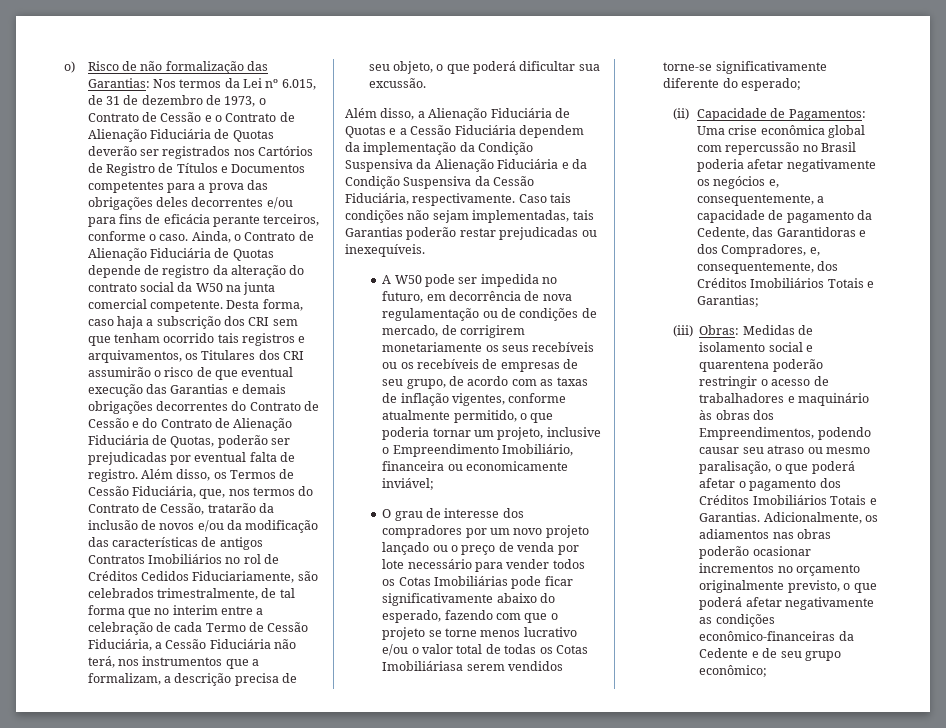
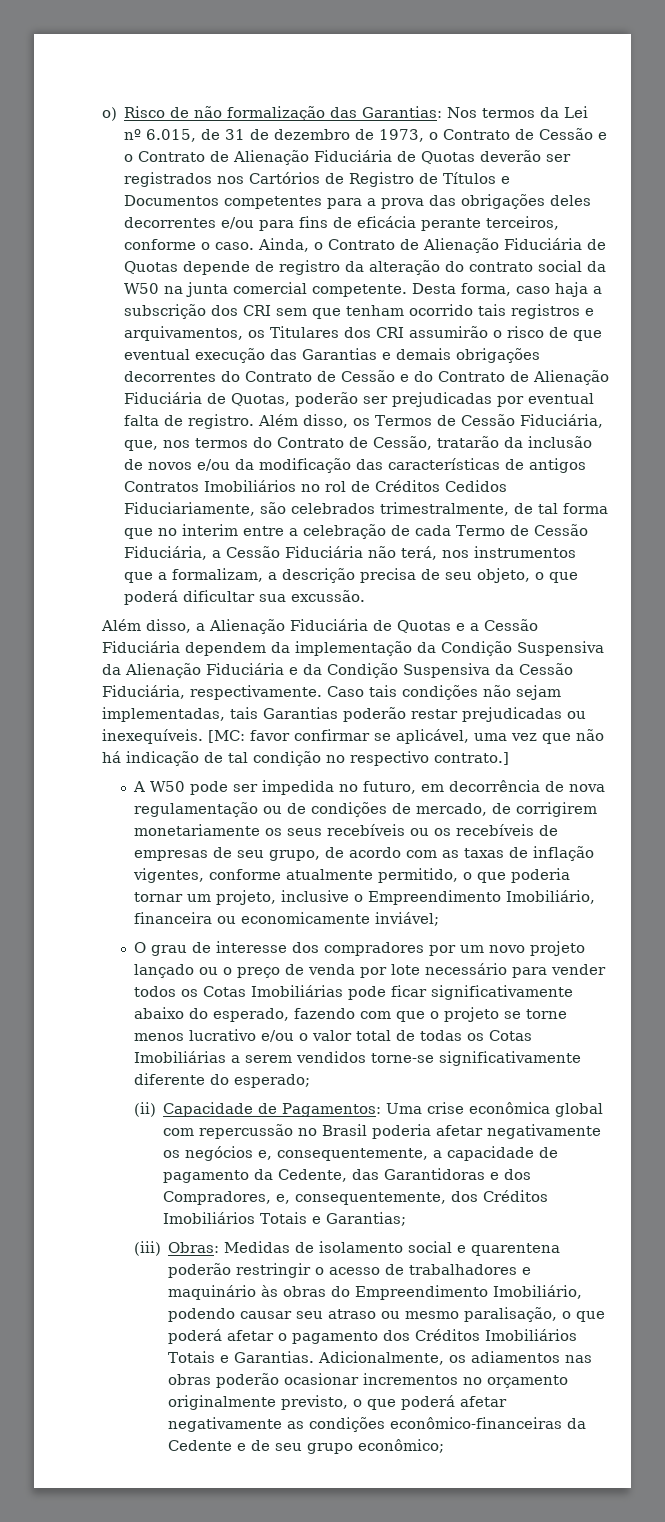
+ [MC: favor confirmar se aplicável, uma vez que não há indicação de tal condição no respectivo contrato.]
- O grau de interesse dos compradores por um novo projeto lançado ou o preço de venda por lote necessário para vender todos os Cotas Imobiliárias pode ficar significativamente abaixo do esperado, fazendo com que o projeto se torne menos lucrativo e/ou o valor total de todas os Cotas Imobiliáriasa serem vendidos torne-se significativamente diferente do esperado;
+ O grau de interesse dos compradores por um novo projeto lançado ou o preço de venda por lote necessário para vender todos os Cotas Imobiliárias pode ficar significativamente abaixo do esperado, fazendo com que o projeto se torne menos lucrativo e/ou o valor total de todas os Cotas Imobiliárias a serem vendidos torne-se significativamente diferente do esperado;
- (iii) Obras: Medidas de isolamento social e quarentena poderão restringir o acesso de trabalhadores e maquinário às obras dos Empreendimentos, podendo causar seu atraso ou mesmo paralisação, o que poderá afetar o pagamento dos Créditos Imobiliários Totais e Garantias.
+ (iii) Obras: Medidas de isolamento social e quarentena poderão restringir o acesso de trabalhadores e maquinário às obras do Empreendimento Imobiliário, podendo causar seu atraso ou mesmo paralisação, o que poderá afetar o pagamento dos Créditos Imobiliários Totais e Garantias.

